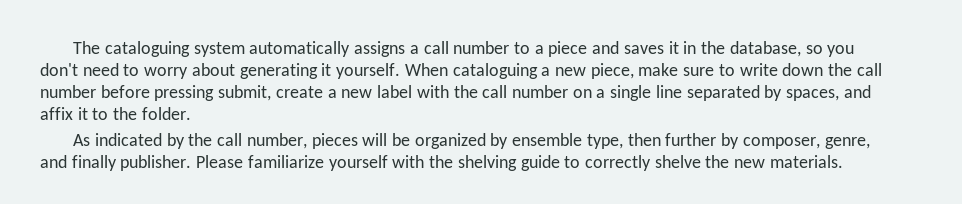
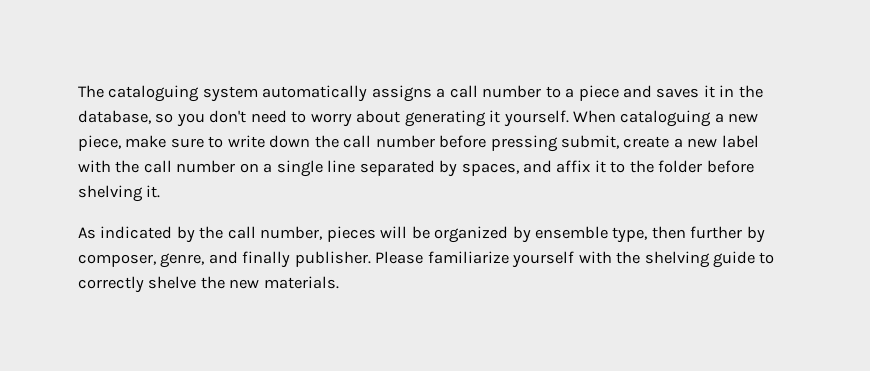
- When cataloguing a new piece, make sure to write down the call number before pressing submit, create a new label with the call number on a single line separated by spaces, and affix it to the folder.
+ When cataloguing a new piece, make sure to write down the call number before pressing submit, create a new label with the call number on a single line separated by spaces, and affix it to the folder before shelving it.

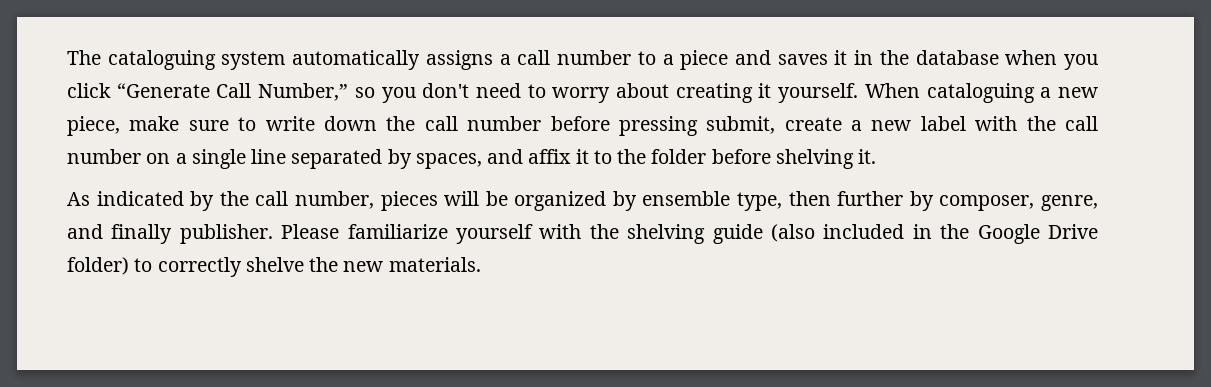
- The cataloguing system automatically assigns a call number to a piece and saves it in the database, so you don't need to worry about generating it yourself.
+ The cataloguing system automatically assigns a call number to a piece and saves it in the database when you click “Generate Call Number,” so you don't need to worry about creating it yourself.
- Please familiarize yourself with the shelving guide to correctly shelve the new materials.
+ Please familiarize yourself with the shelving guide (also included in the Google Drive folder) to correctly shelve the new materials.

